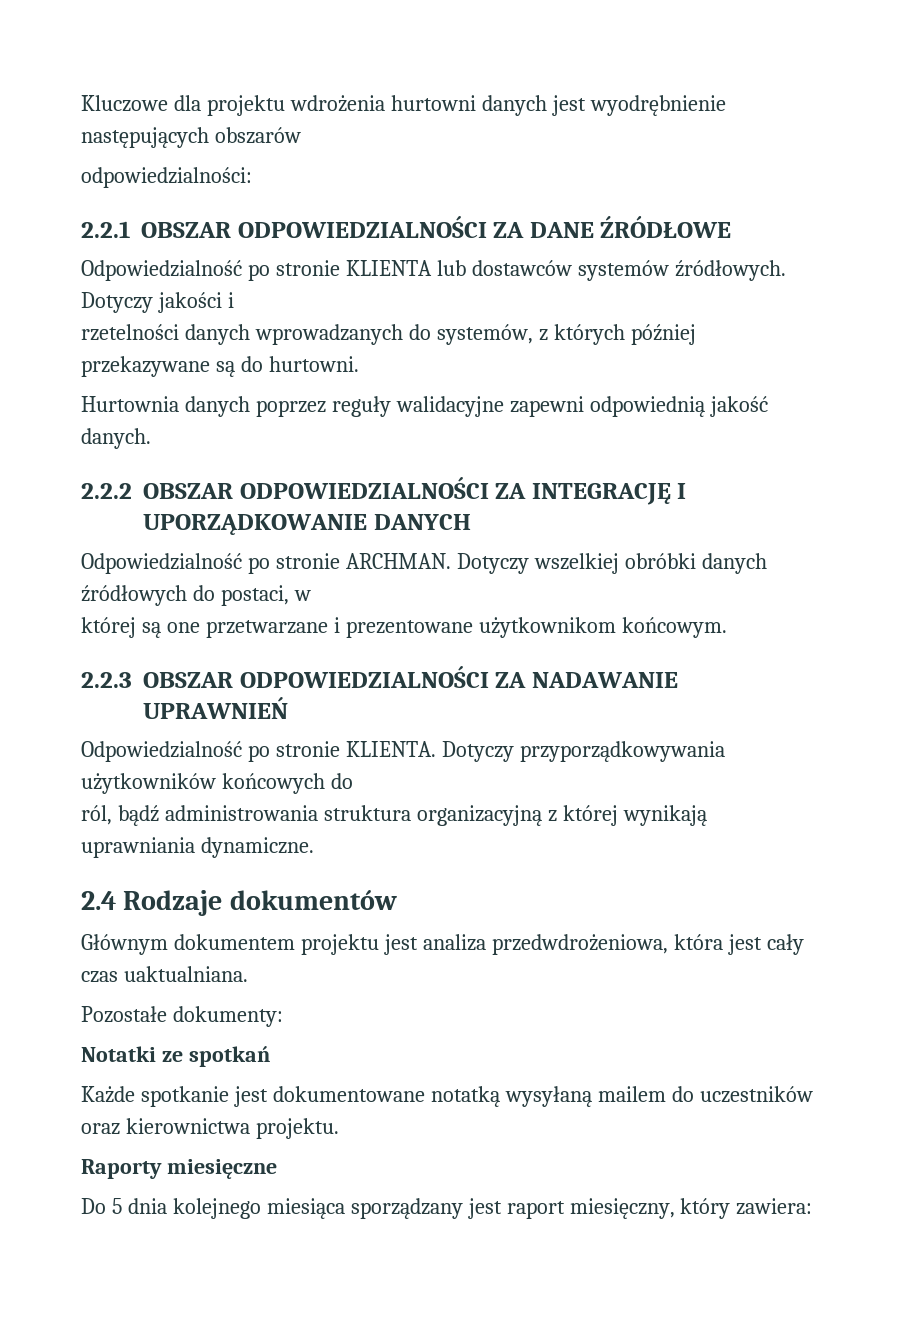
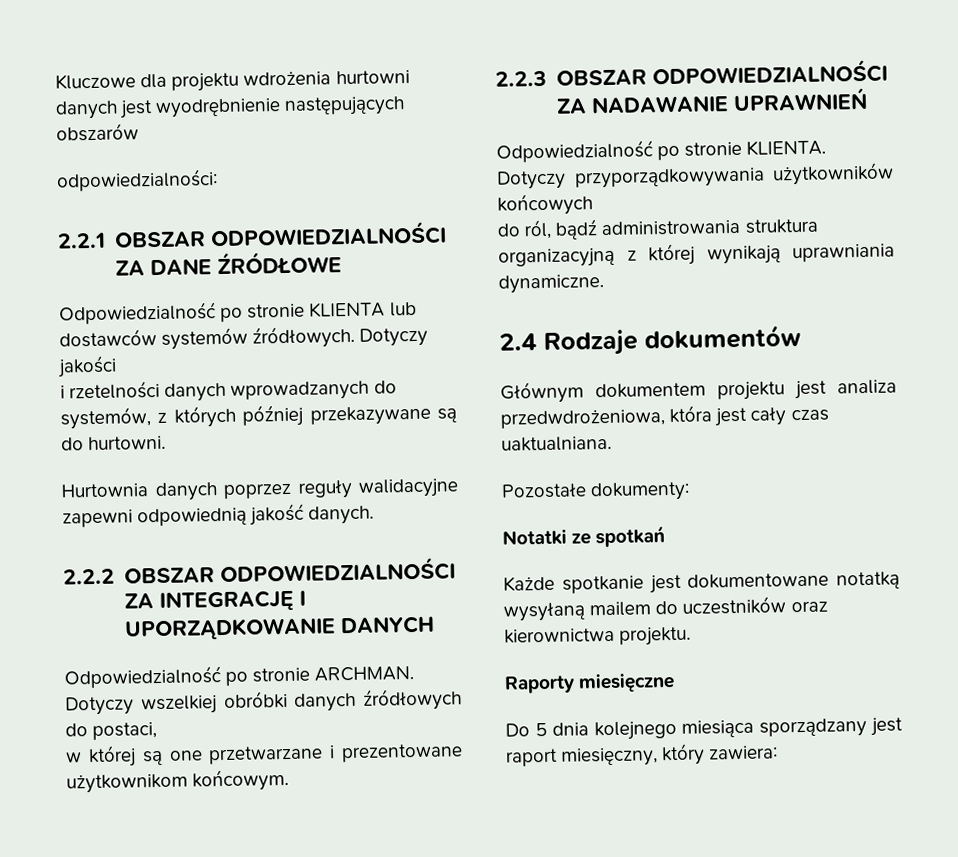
- Dotyczy jakości i
- rzetelności danych wprowadzanych do systemów, z których później przekazywane są do hurtowni.
+ Dotyczy jakości
+ i rzetelności danych wprowadzanych do systemów, z których później przekazywane są do hurtowni.
- Dotyczy wszelkiej obróbki danych źródłowych do postaci, w
- której są one przetwarzane i prezentowane użytkownikom końcowym.
+ Dotyczy wszelkiej obróbki danych źródłowych do postaci,
+ w której są one przetwarzane i prezentowane użytkownikom końcowym.
- Dotyczy przyporządkowywania użytkowników końcowych do
- ról, bądź administrowania struktura organizacyjną z której wynikają uprawniania dynamiczne.
+ Dotyczy przyporządkowywania użytkowników końcowych
+ do ról, bądź administrowania struktura organizacyjną z której wynikają uprawniania dynamiczne.

